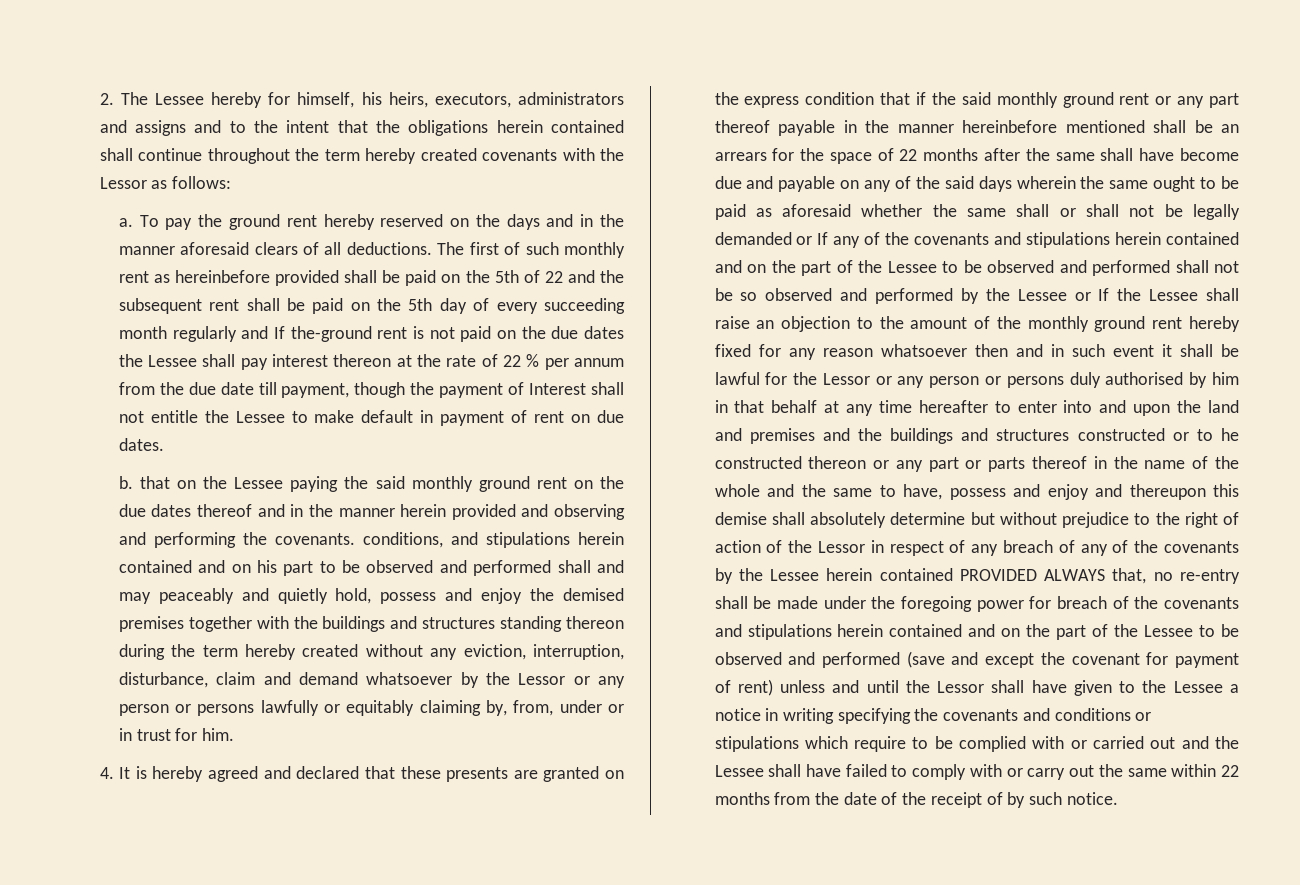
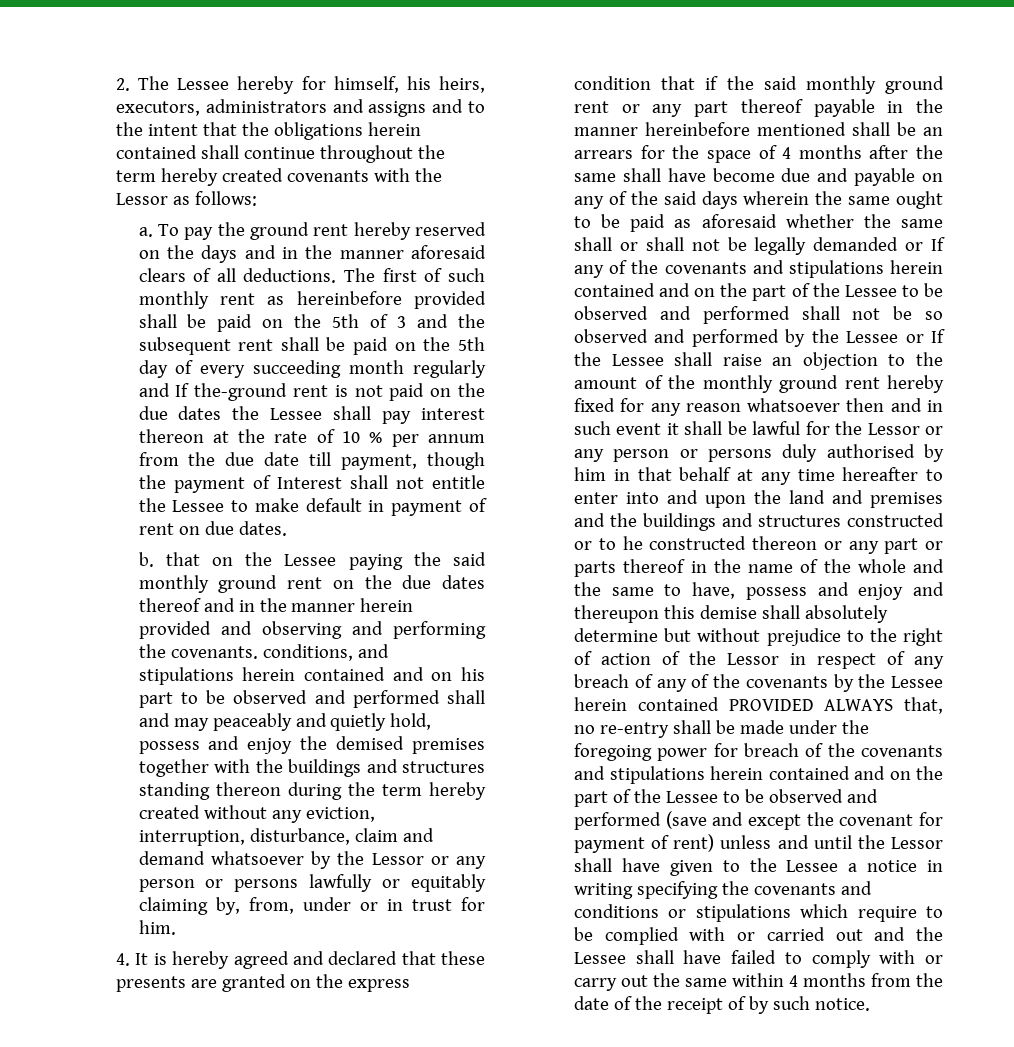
- The first of such monthly rent as hereinbefore provided shall be paid on the 5th of 22 and the subsequent rent shall be paid on the 5th day of every succeeding month regularly and If the-ground rent is not paid on the due dates the Lessee shall pay interest thereon at the rate of 22 % per annum from the due date till payment, though the payment of Interest shall not entitle the Lessee to make default in payment of rent on due dates.
+ The first of such monthly rent as hereinbefore provided shall be paid on the 5th of 3 and the subsequent rent shall be paid on the 5th day of every succeeding month regularly and If the-ground rent is not paid on the due dates the Lessee shall pay interest thereon at the rate of 10 % per annum from the due date till payment, though the payment of Interest shall not entitle the Lessee to make default in payment of rent on due dates.
- 4. It is hereby agreed and declared that these presents are granted on the express condition that if the said monthly ground rent or any part thereof payable in the manner hereinbefore mentioned shall be an arrears for the space of 22 months after the same shall have become due and payable on any of the said days wherein the same ought to be paid as aforesaid whether the same shall or shall not be legally demanded or If any of the covenants and stipulations herein contained and on the part of the Lessee to be observed and performed shall not be so observed and performed by the Lessee or If the Lessee shall raise an objection to the amount of the monthly ground rent hereby fixed for any reason whatsoever then and in such event it shall be lawful for the Lessor or any person or persons duly authorised by him in that behalf at any time hereafter to enter into and upon the land and premises and the buildings and structures constructed or to he constructed thereon or any part or parts thereof in the name of the whole and the same to have, possess and enjoy and thereupon this demise shall absolutely determine but without prejudice to the right of action of the Lessor in respect of any breach of any of the covenants by the Lessee herein contained PROVIDED ALWAYS that, no re-entry shall be made under the foregoing power for breach of the covenants and stipulations herein contained and on the part of the Lessee to be observed and performed (save and except the covenant for payment of rent) unless and until the Lessor shall have given to the Lessee a notice in writing specifying the covenants and conditions or stipulations which require to be complied with or carried out and the Lessee shall have failed to comply with or carry out the same within 22 months from the date of the receipt of by such notice.
+ 4. It is hereby agreed and declared that these presents are granted on the express condition that if the said monthly ground rent or any part thereof payable in the manner hereinbefore mentioned shall be an arrears for the space of 4 months after the same shall have become due and payable on any of the said days wherein the same ought to be paid as aforesaid whether the same shall or shall not be legally demanded or If any of the covenants and stipulations herein contained and on the part of the Lessee to be observed and performed shall not be so observed and performed by the Lessee or If the Lessee shall raise an objection to the amount of the monthly ground rent hereby fixed for any reason whatsoever then and in such event it shall be lawful for the Lessor or any person or persons duly authorised by him in that behalf at any time hereafter to enter into and upon the land and premises and the buildings and structures constructed or to he constructed thereon or any part or parts thereof in the name of the whole and the same to have, possess and enjoy and thereupon this demise shall absolutely determine but without prejudice to the right of action of the Lessor in respect of any breach of any of the covenants by the Lessee herein contained PROVIDED ALWAYS that, no re-entry shall be made under the foregoing power for breach of the covenants and stipulations herein contained and on the part of the Lessee to be observed and performed (save and except the covenant for payment of rent) unless and until the Lessor shall have given to the Lessee a notice in writing specifying the covenants and conditions or stipulations which require to be complied with or carried out and the Lessee shall have failed to comply with or carry out the same within 4 months from the date of the receipt of by such notice.

